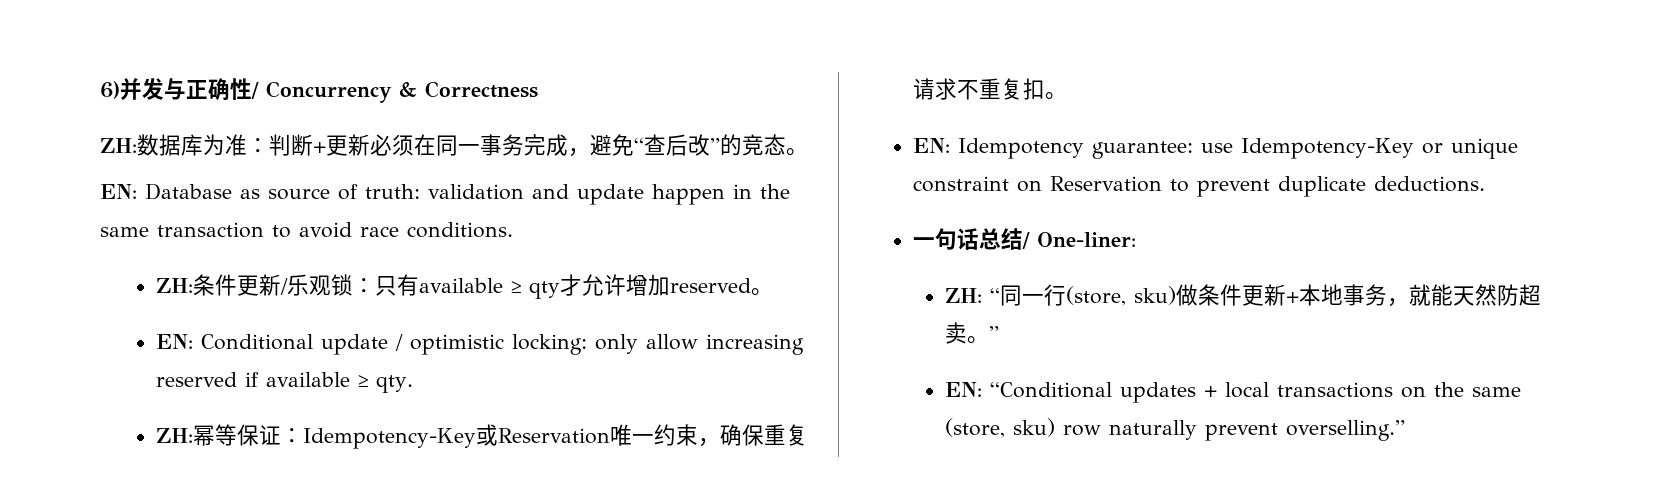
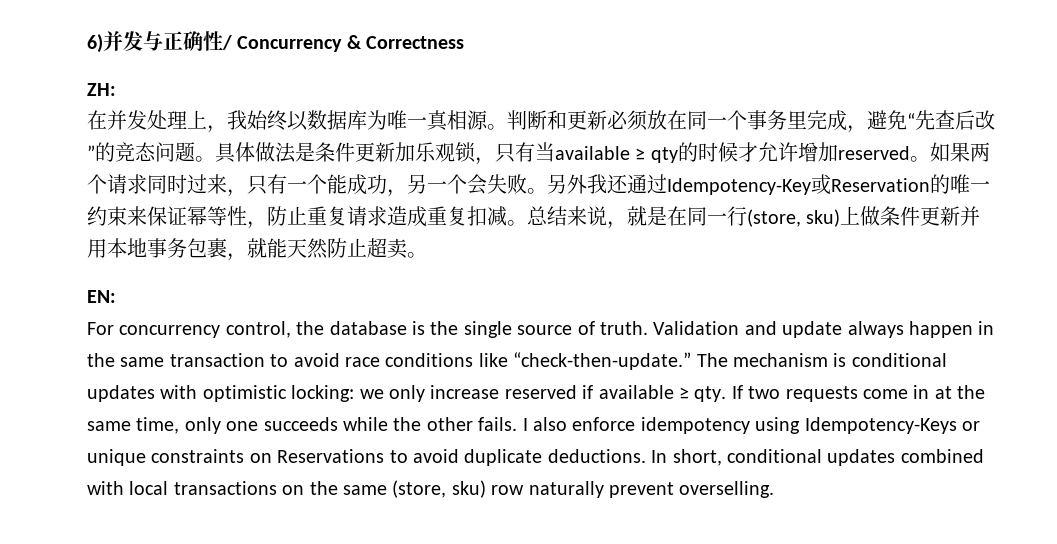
- ZH:数据库为准：判断+更新必须在同一事务完成，避免“查后改”的竞态。
- EN: Database as source of truth: validation and update happen in the same transaction to avoid race conditions.
- ZH:条件更新/乐观锁：只有available ≥ qty才允许增加reserved。
- EN: Conditional update / optimistic locking: only allow increasing reserved if available ≥ qty.
- ZH:幂等保证：Idempotency-Key或Reservation唯一约束，确保重复请求不重复扣。
- EN: Idempotency guarantee: use Idempotency-Key or unique constraint on Reservation to prevent duplicate deductions.
- 一句话总结/ One-liner:
- ZH: “同一行(store, sku)做条件更新+本地事务，就能天然防超卖。”
- EN: “Conditional updates + local transactions on the same (store, sku) row naturally prevent overselling.”
+ ZH:
+ 在并发处理上，我始终以数据库为唯一真相源。判断和更新必须放在同一个事务里完成，避免“先查后改”的竞态问题。具体做法是条件更新加乐观锁，只有当available ≥ qty的时候才允许增加reserved。如果两个请求同时过来，只有一个能成功，另一个会失败。另外我还通过Idempotency-Key或Reservation的唯一约束来保证幂等性，防止重复请求造成重复扣减。总结来说，就是在同一行(store, sku)上做条件更新并用本地事务包裹，就能天然防止超卖。
+ EN:
+ For concurrency control, the database is the single source of truth. Validation and update always happen in the same transaction to avoid race conditions like “check-then-update.” The mechanism is conditional updates with optimistic locking: we only increase reserved if available ≥ qty. If two requests come in at the same time, only one succeeds while the other fails. I also enforce idempotency using Idempotency-Keys or unique constraints on Reservations to avoid duplicate deductions. In short, conditional updates combined with local transactions on the same (store, sku) row naturally prevent overselling.

